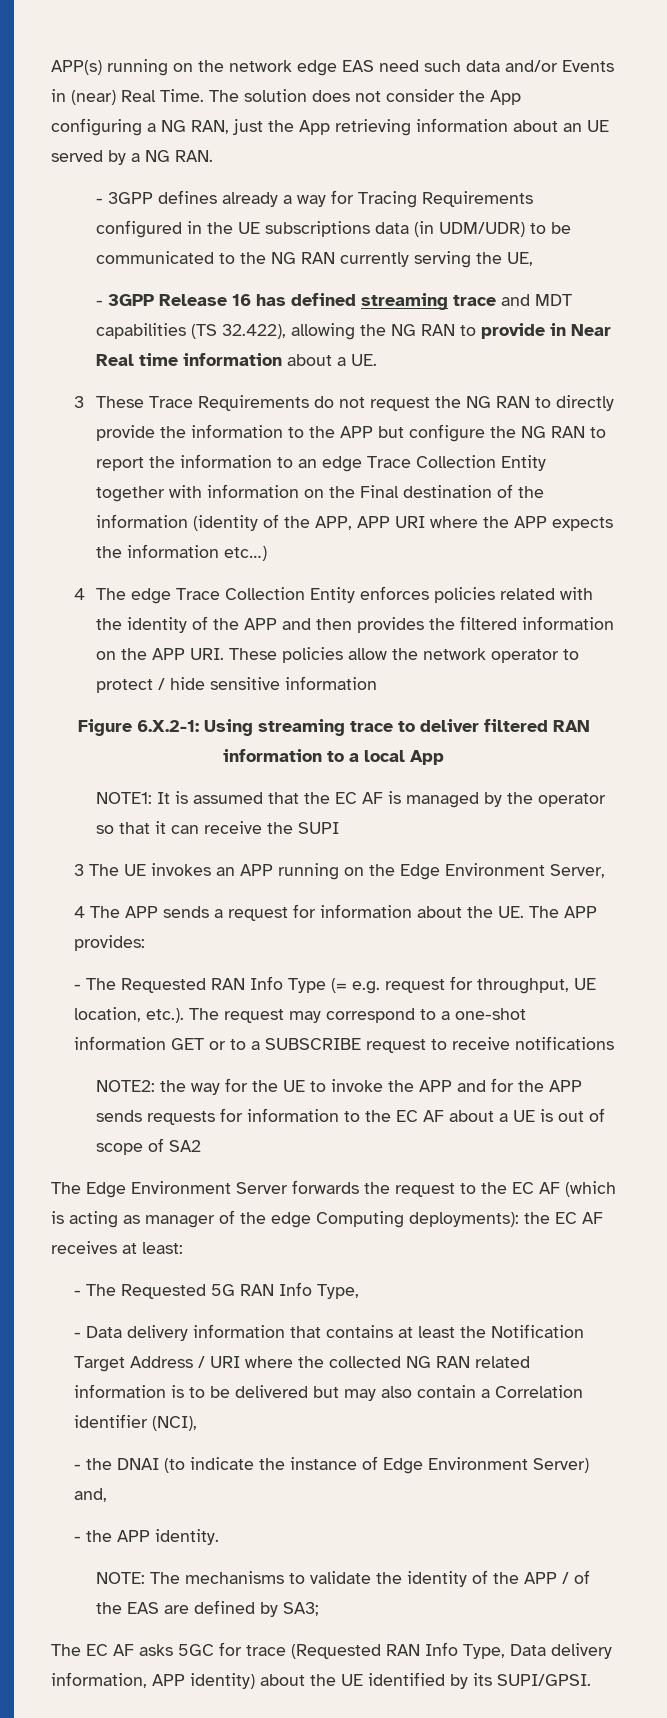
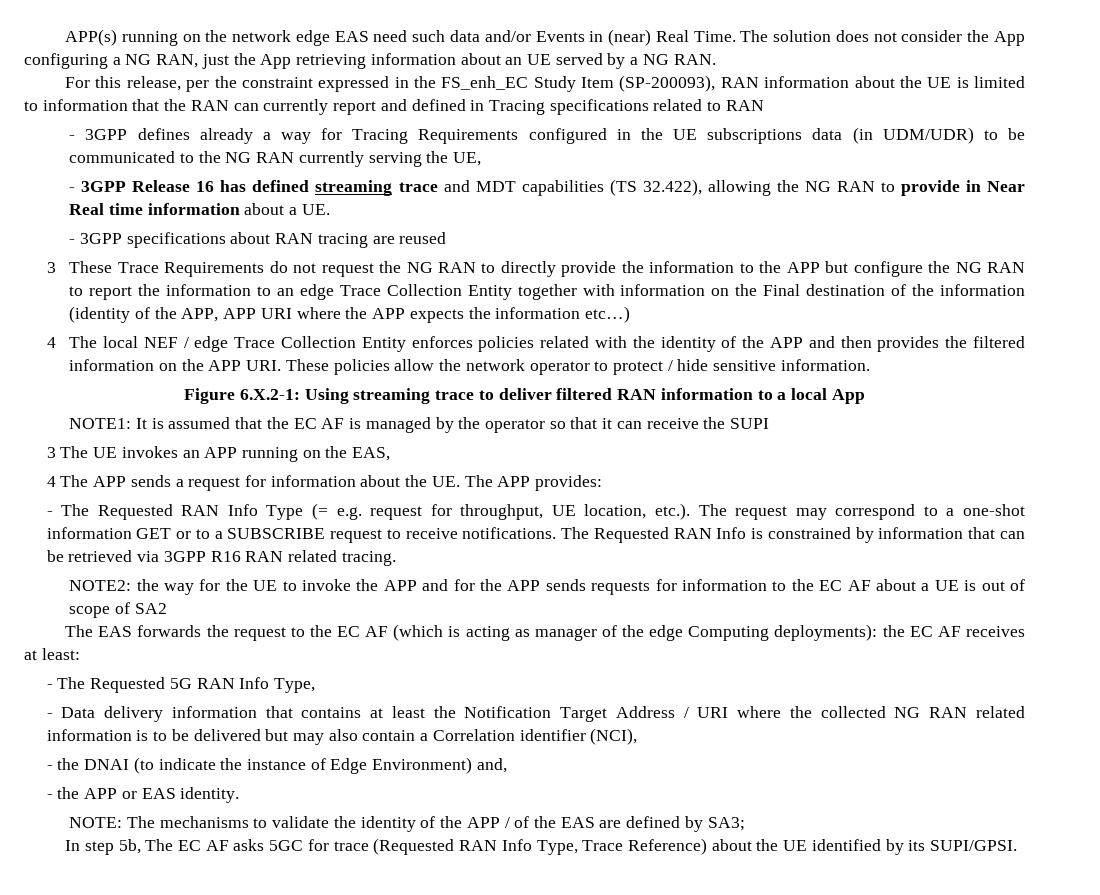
+ For this release, per the constraint expressed in the FS_enh_EC Study Item (SP-200093), RAN information about the UE is limited to information that the RAN can currently report and defined in Tracing specifications related to RAN
+ - 3GPP specifications about RAN tracing are reused
- 4 The edge Trace Collection Entity enforces policies related with the identity of the APP and then provides the filtered information on the APP URI. These policies allow the network operator to protect / hide sensitive information
+ 4 The local NEF / edge Trace Collection Entity enforces policies related with the identity of the APP and then provides the filtered information on the APP URI. These policies allow the network operator to protect / hide sensitive information.
- 3 The UE invokes an APP running on the Edge Environment Server,
+ 3 The UE invokes an APP running on the EAS,
- - The Requested RAN Info Type (= e.g. request for throughput, UE location, etc.). The request may correspond to a one-shot information GET or to a SUBSCRIBE request to receive notifications
+ - The Requested RAN Info Type (= e.g. request for throughput, UE location, etc.). The request may correspond to a one-shot information GET or to a SUBSCRIBE request to receive notifications. The Requested RAN Info is constrained by information that can be retrieved via 3GPP R16 RAN related tracing.
- The Edge Environment Server forwards the request to the EC AF (which is acting as manager of the edge Computing deployments): the EC AF receives at least:
+ The EAS forwards the request to the EC AF (which is acting as manager of the edge Computing deployments): the EC AF receives at least:
- - the DNAI (to indicate the instance of Edge Environment Server) and,
+ - the DNAI (to indicate the instance of Edge Environment) and,
- - the APP identity.
+ - the APP or EAS identity.
- The EC AF asks 5GC for trace (Requested RAN Info Type, Data delivery information, APP identity) about the UE identified by its SUPI/GPSI.
+ In step 5b, The EC AF asks 5GC for trace (Requested RAN Info Type, Trace Reference) about the UE identified by its SUPI/GPSI.

